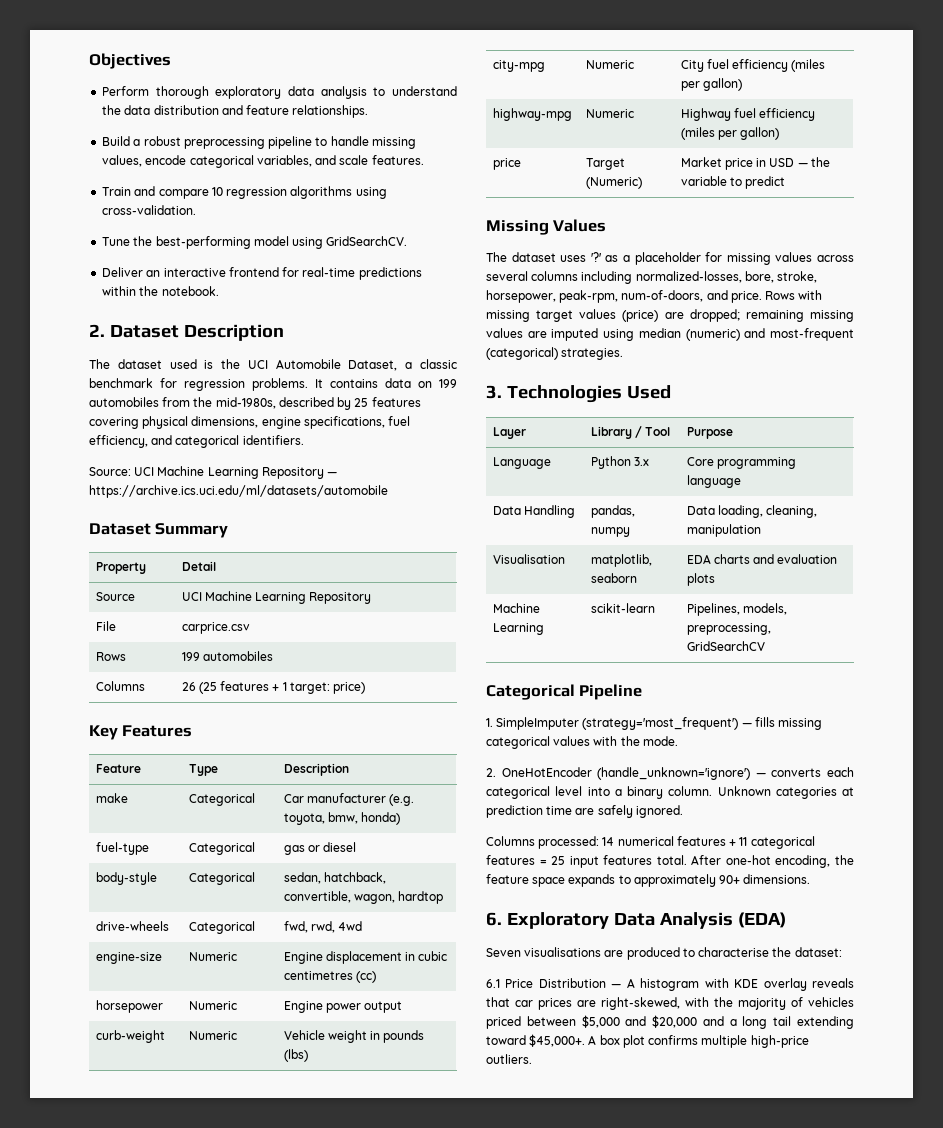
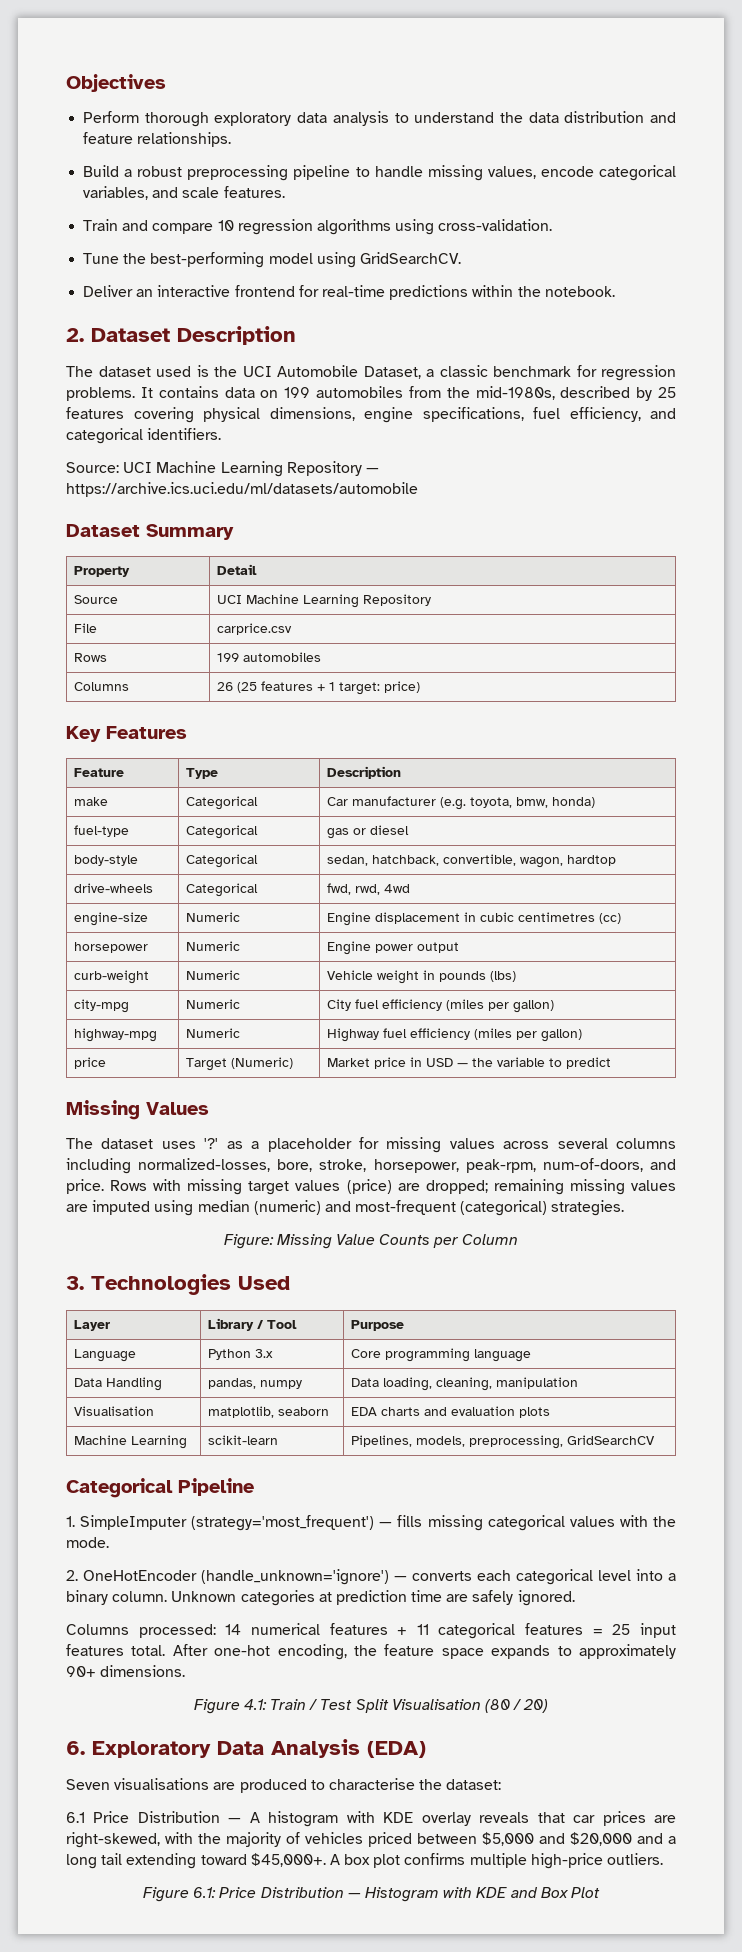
+ Figure: Missing Value Counts per Column
+ Figure 4.1: Train / Test Split Visualisation (80 / 20)
+ Figure 6.1: Price Distribution — Histogram with KDE and Box Plot

